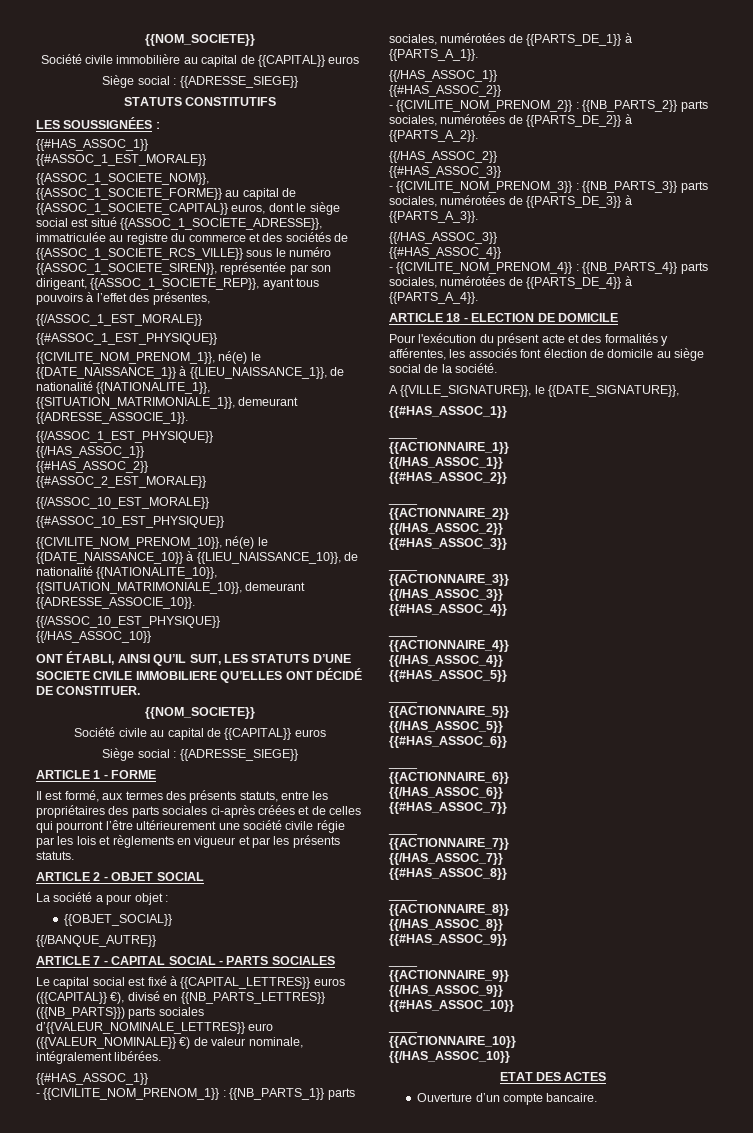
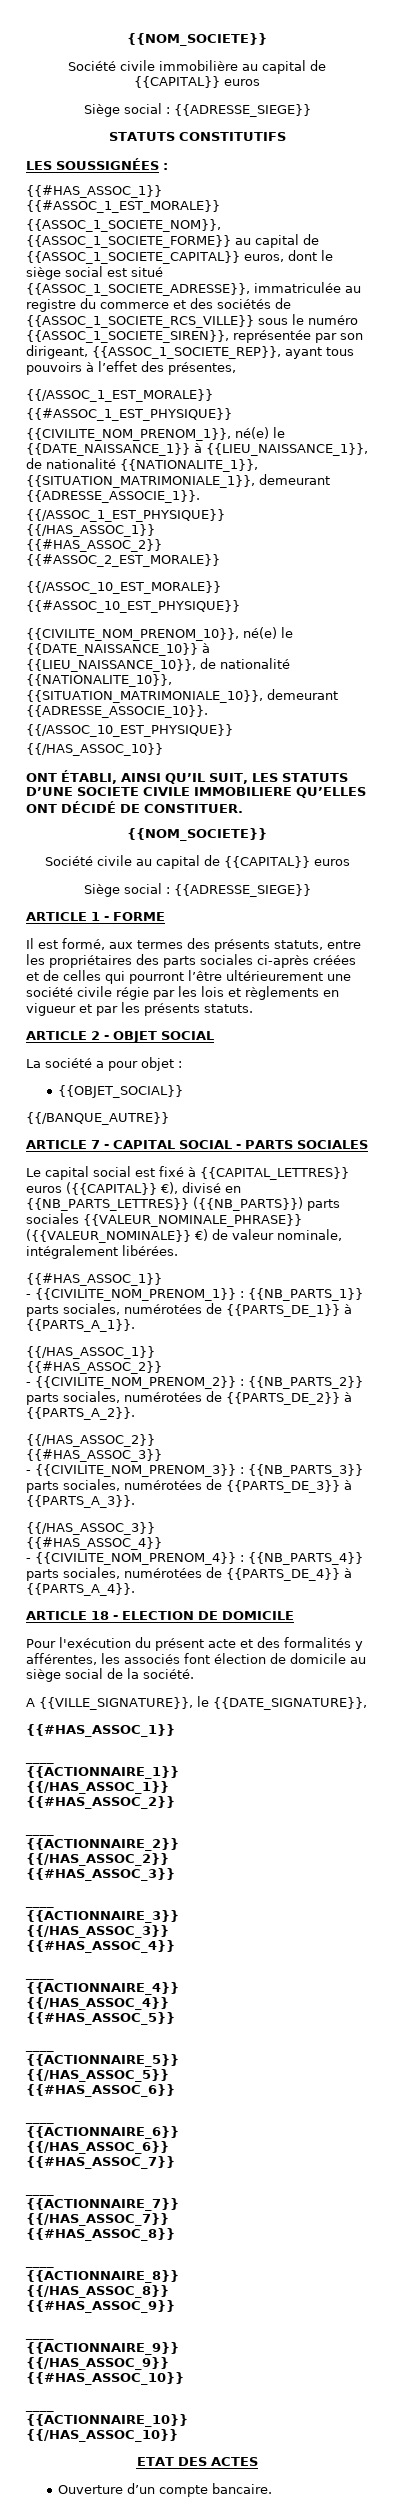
- Le capital social est fixé à {{CAPITAL_LETTRES}} euros ({{CAPITAL}} €), divisé en {{NB_PARTS_LETTRES}} ({{NB_PARTS}}) parts sociales d’{{VALEUR_NOMINALE_LETTRES}} euro ({{VALEUR_NOMINALE}} €) de valeur nominale, intégralement libérées.
+ Le capital social est fixé à {{CAPITAL_LETTRES}} euros ({{CAPITAL}} €), divisé en {{NB_PARTS_LETTRES}} ({{NB_PARTS}}) parts sociales {{VALEUR_NOMINALE_PHRASE}} ({{VALEUR_NOMINALE}} €) de valeur nominale, intégralement libérées.

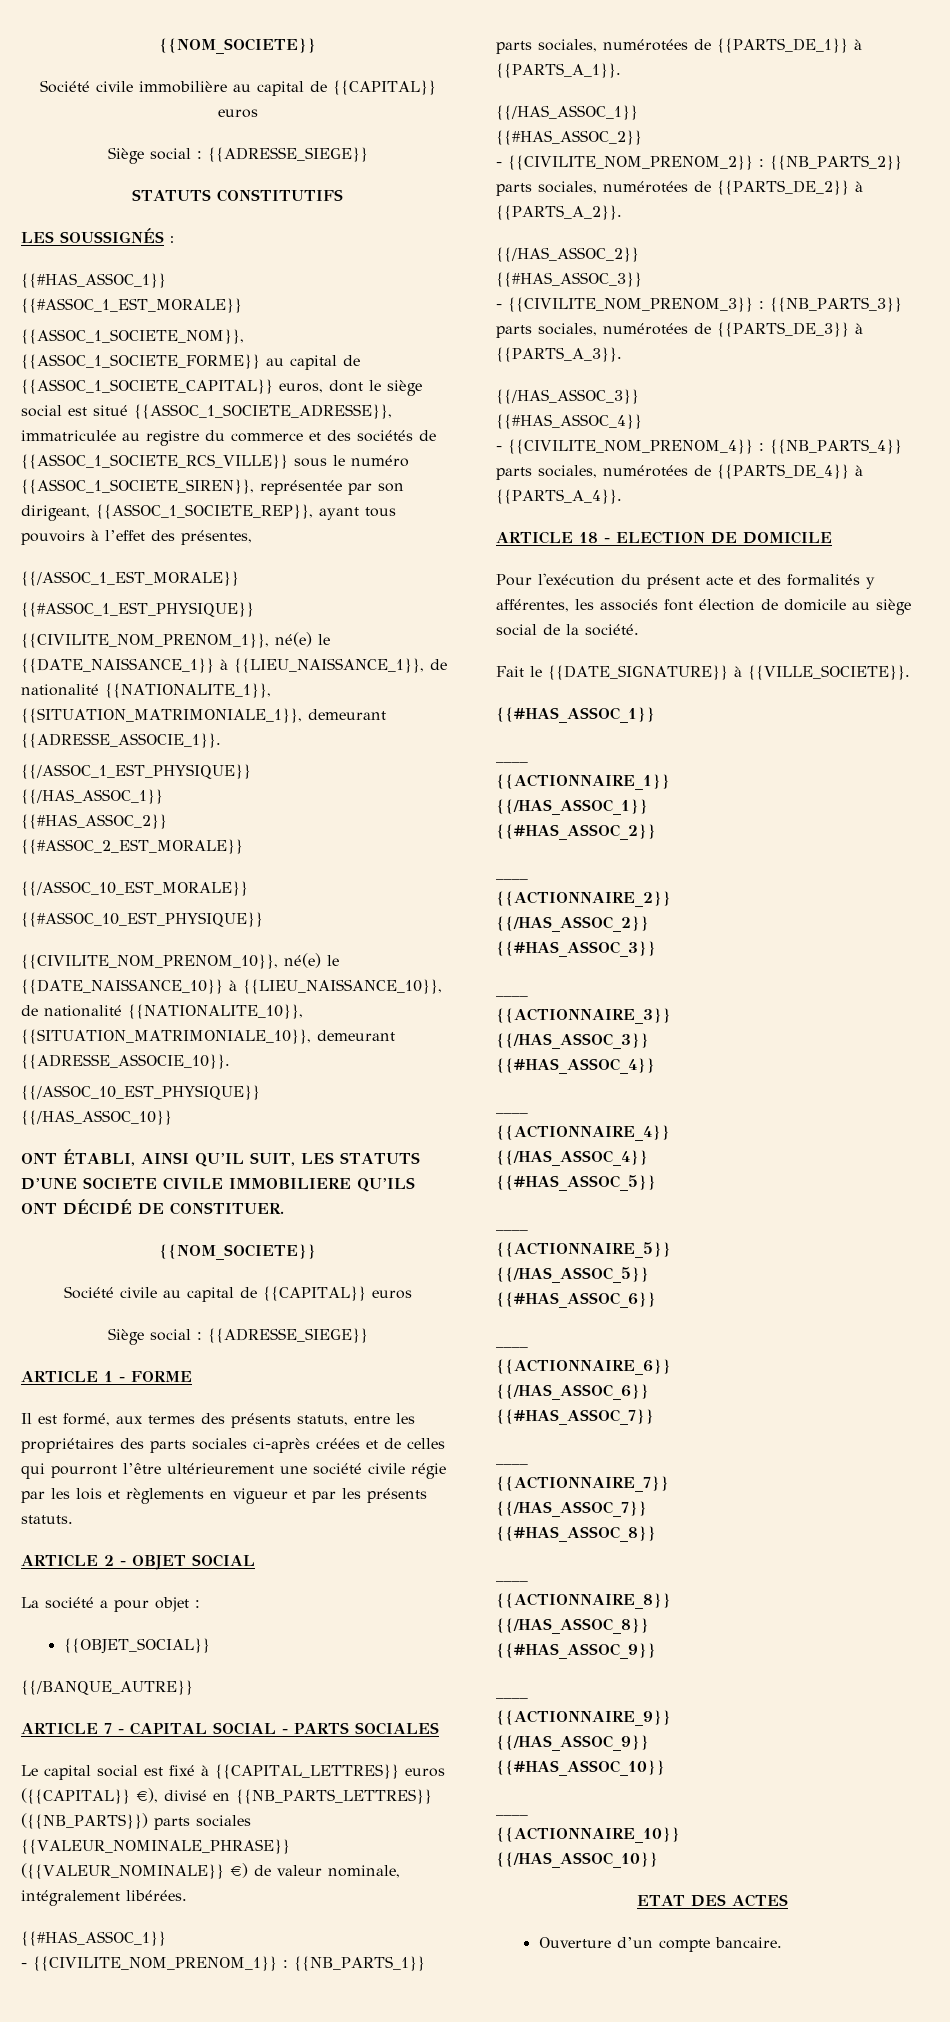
- LES SOUSSIGNÉES :
+ LES SOUSSIGNÉS :
- ONT ÉTABLI, AINSI QU’IL SUIT, LES STATUTS D’UNE SOCIETE CIVILE IMMOBILIERE QU’ELLES ONT DÉCIDÉ DE CONSTITUER.
+ ONT ÉTABLI, AINSI QU’IL SUIT, LES STATUTS D’UNE SOCIETE CIVILE IMMOBILIERE QU’ILS ONT DÉCIDÉ DE CONSTITUER.
- A {{VILLE_SIGNATURE}}, le {{DATE_SIGNATURE}},
+ Fait le {{DATE_SIGNATURE}} à {{VILLE_SOCIETE}}.

